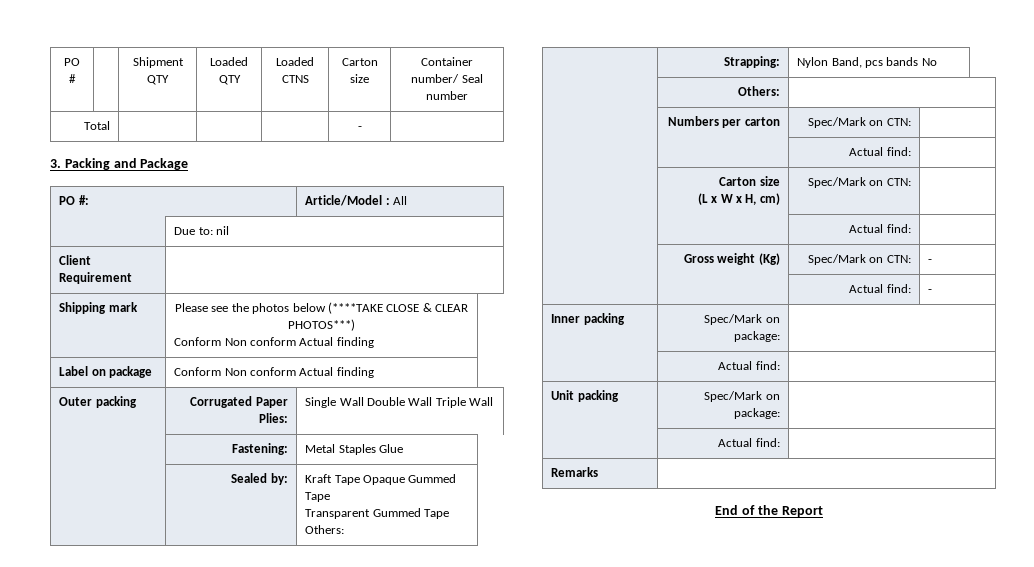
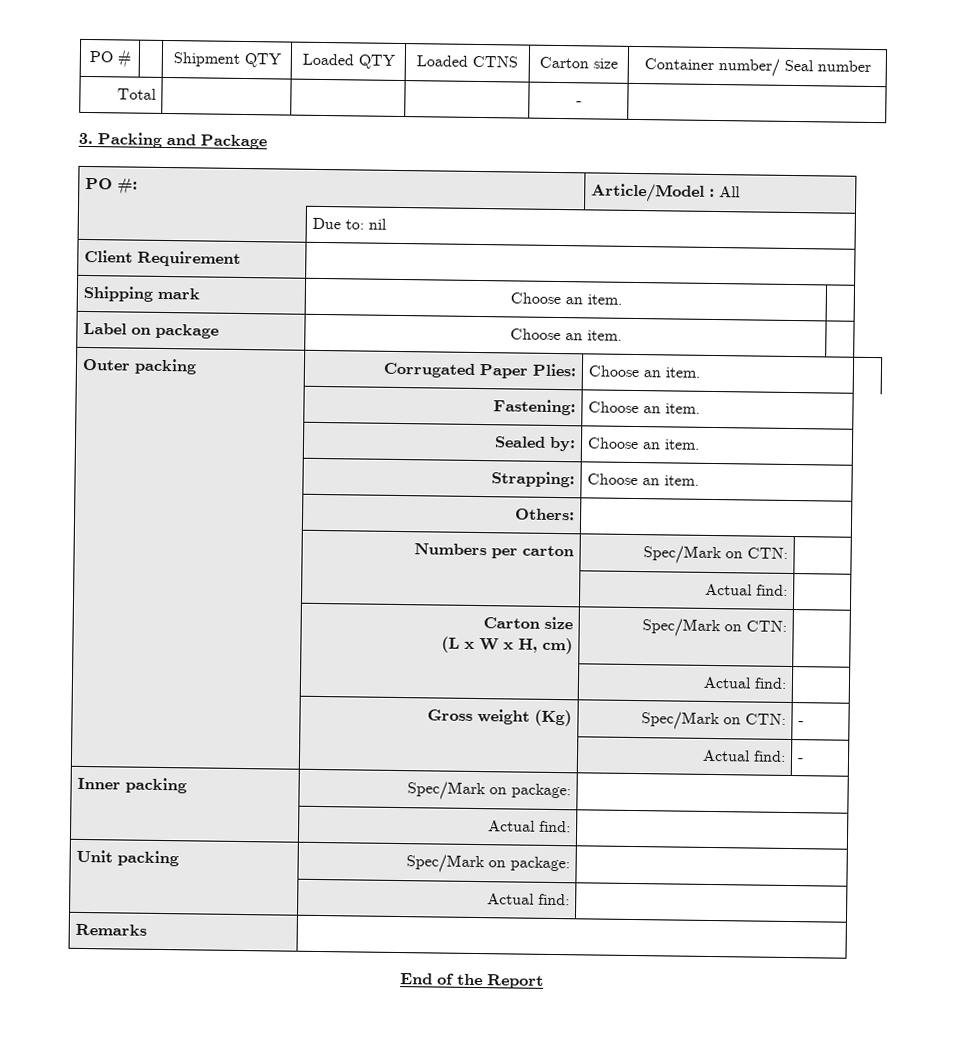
- Shipping mark | Please see the photos below (****TAKE CLOSE & CLEAR PHOTOS***)
- Conform Non conform Actual finding
- Label on package | Conform Non conform Actual finding
+ Shipping mark | Choose an item. |
+ Label on package | Choose an item. |
- Outer packing | Corrugated Paper Plies: | Single Wall Double Wall Triple Wall
- | Fastening: | Metal Staples Glue
- | Sealed by: | Kraft Tape Opaque Gummed Tape
- Transparent Gummed Tape Others:
- | Strapping: | Nylon Band, pcs bands No
+ Outer packing | Corrugated Paper Plies: | Choose an item. |
+ | Fastening: | Choose an item.
+ | Sealed by: | Choose an item.
+ | Strapping: | Choose an item.

